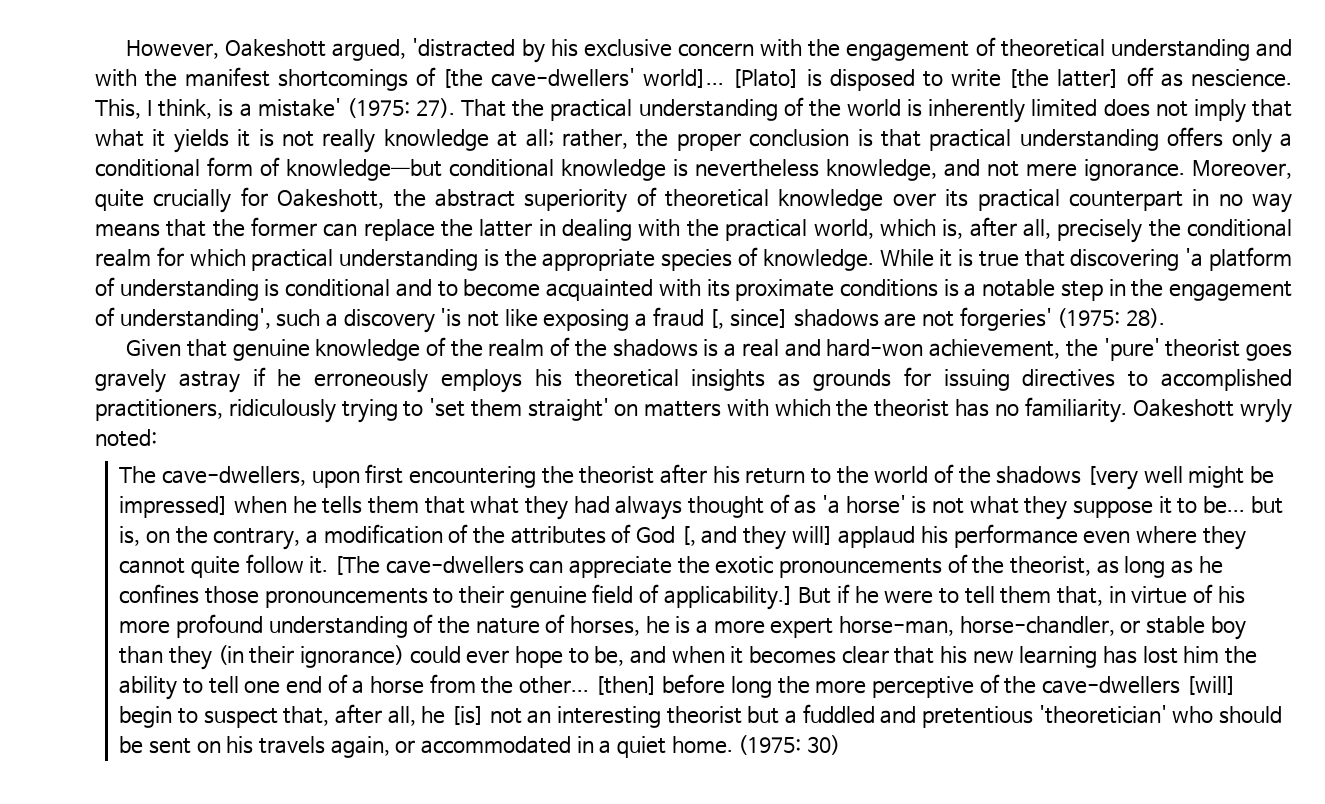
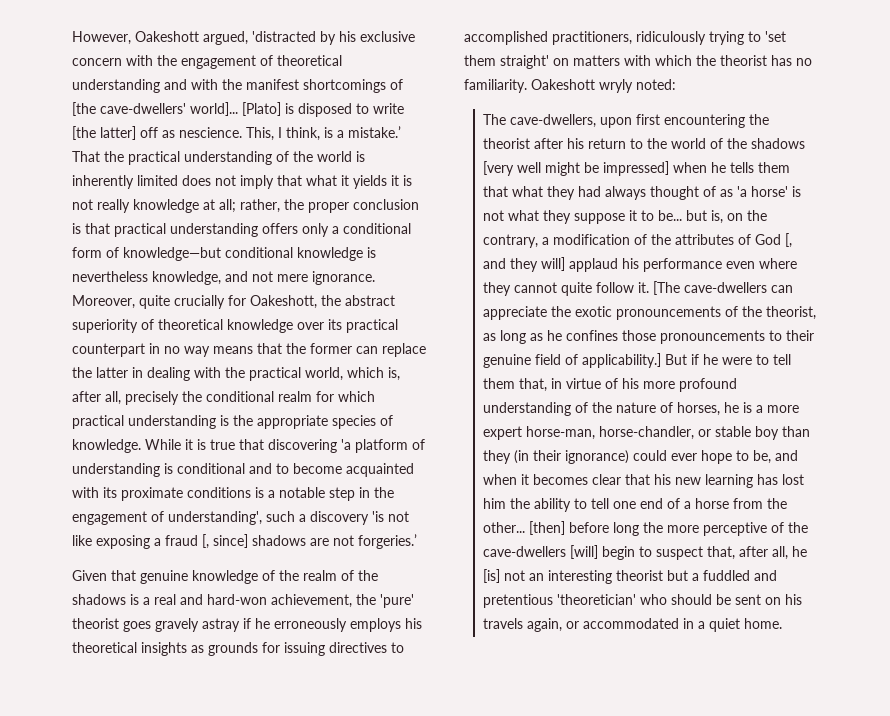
- This, I think, is a mistake' (1975: 27).
+ This, I think, is a mistake.’
- While it is true that discovering 'a platform of understanding is conditional and to become acquainted with its proximate conditions is a notable step in the engagement of understanding', such a discovery 'is not like exposing a fraud [, since] shadows are not forgeries' (1975: 28).
+ While it is true that discovering 'a platform of understanding is conditional and to become acquainted with its proximate conditions is a notable step in the engagement of understanding', such a discovery 'is not like exposing a fraud [, since] shadows are not forgeries.’
- (1975: 30)

